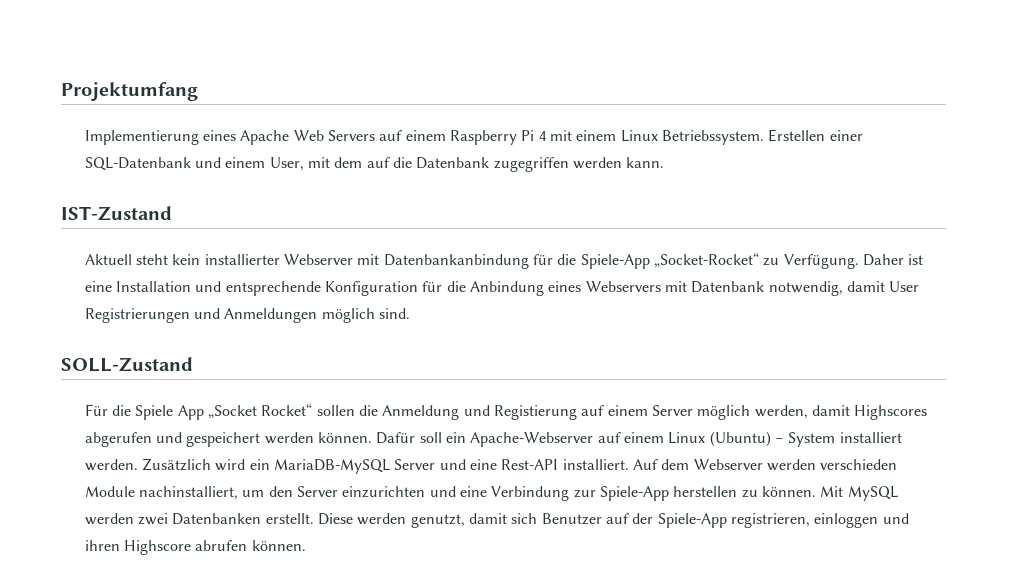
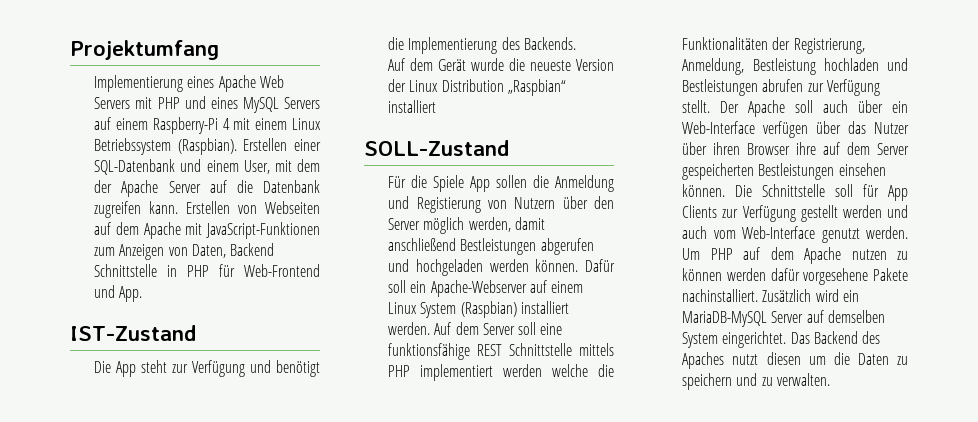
- Implementierung eines Apache Web Servers auf einem Raspberry Pi 4 mit einem Linux Betriebssystem.
+ Implementierung eines Apache Web Servers mit PHP und eines MySQL Servers auf einem Raspberry-Pi 4 mit einem Linux Betriebssystem (Raspbian).
- Erstellen einer SQL-Datenbank und einem User, mit dem auf die Datenbank zugegriffen werden kann.
+ Erstellen einer SQL-Datenbank und einem User, mit dem der Apache Server auf die Datenbank zugreifen kann. Erstellen von Webseiten auf dem Apache mit JavaScript-Funktionen zum Anzeigen von Daten, Backend Schnittstelle in PHP für Web-Frontend und App.
  IST-Zustand
- Aktuell steht kein installierter Webserver mit Datenbankanbindung für die Spiele-App „Socket-Rocket“ zu Verfügung. Daher ist eine Installation und entsprechende Konfiguration für die Anbindung eines Webservers mit Datenbank notwendig, damit User Registrierungen und Anmeldungen möglich sind.
+ Die App steht zur Verfügung und benötigt die Implementierung des Backends.
+ Auf dem Gerät wurde die neueste Version der Linux Distribution „Raspbian“ installiert
- Für die Spiele App „Socket Rocket“ sollen die Anmeldung und Registierung auf einem Server möglich werden, damit Highscores abgerufen und gespeichert werden können.
+ Für die Spiele App sollen die Anmeldung und Registierung von Nutzern über den Server möglich werden, damit anschließend Bestleistungen abgerufen und hochgeladen werden können.
- Dafür soll ein Apache-Webserver auf einem Linux (Ubuntu) – System installiert werden.
+ Dafür soll ein Apache-Webserver auf einem Linux System (Raspbian) installiert werden. Auf dem Server soll eine funktionsfähige REST Schnittstelle mittels PHP implementiert werden welche die Funktionalitäten der Registrierung, Anmeldung, Bestleistung hochladen und Bestleistungen abrufen zur Verfügung stellt. Der Apache soll auch über ein Web-Interface verfügen über das Nutzer über ihren Browser ihre auf dem Server gespeicherten Bestleistungen einsehen können. Die Schnittstelle soll für App Clients zur Verfügung gestellt werden und auch vom Web-Interface genutzt werden. Um PHP auf dem Apache nutzen zu können werden dafür vorgesehene Pakete nachinstalliert.
- Zusätzlich wird ein MariaDB-MySQL Server und eine Rest-API installiert. Auf dem Webserver werden verschieden Module nachinstalliert, um den Server einzurichten und eine Verbindung zur Spiele-App herstellen zu können. Mit MySQL werden zwei Datenbanken erstellt. Diese werden genutzt, damit sich Benutzer auf der Spiele-App registrieren, einloggen und ihren Highscore abrufen können.
+ Zusätzlich wird ein MariaDB-MySQL Server auf demselben System eingerichtet. Das Backend des Apaches nutzt diesen um die Daten zu speichern und zu verwalten.

